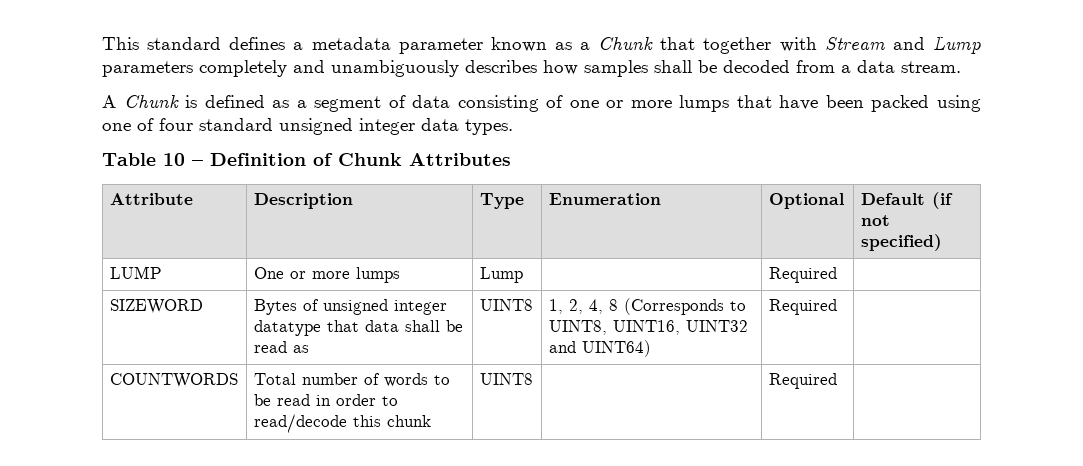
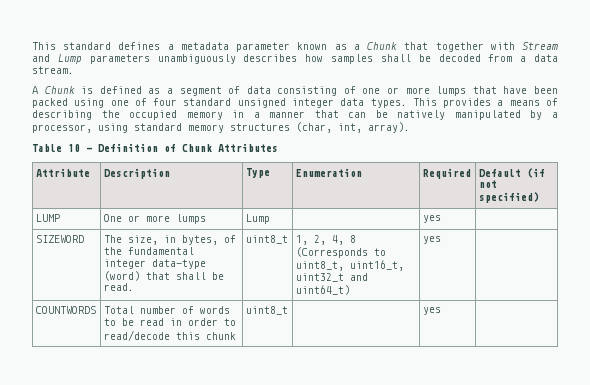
- This standard defines a metadata parameter known as a Chunk that together with Stream and Lump parameters completely and unambiguously describes how samples shall be decoded from a data stream.
+ This standard defines a metadata parameter known as a Chunk that together with Stream and Lump parameters unambiguously describes how samples shall be decoded from a data stream.
+ This provides a means of describing the occupied memory in a manner that can be natively manipulated by a processor, using standard memory structures (char, int, array).
- Attribute | Description | Type | Enumeration | Optional | Default (if not specified)
+ Attribute | Description | Type | Enumeration | Required | Default (if not specified)
- LUMP | One or more lumps | Lump | | Required |
+ LUMP | One or more lumps | Lump | | yes |
- SIZEWORD | Bytes of unsigned integer datatype that data shall be read as | UINT8 | 1, 2, 4, 8 (Corresponds to UINT8, UINT16, UINT32 and UINT64) | Required |
+ SIZEWORD | The size, in bytes, of the fundamental integer data-type (word) that shall be read. | uint8_t | 1, 2, 4, 8 (Corresponds to uint8_t, uint16_t, uint32_t and uint64_t) | yes |
- COUNTWORDS | Total number of words to be read in order to read/decode this chunk | UINT8 | | Required |
+ COUNTWORDS | Total number of words to be read in order to read/decode this chunk | uint8_t | | yes |

